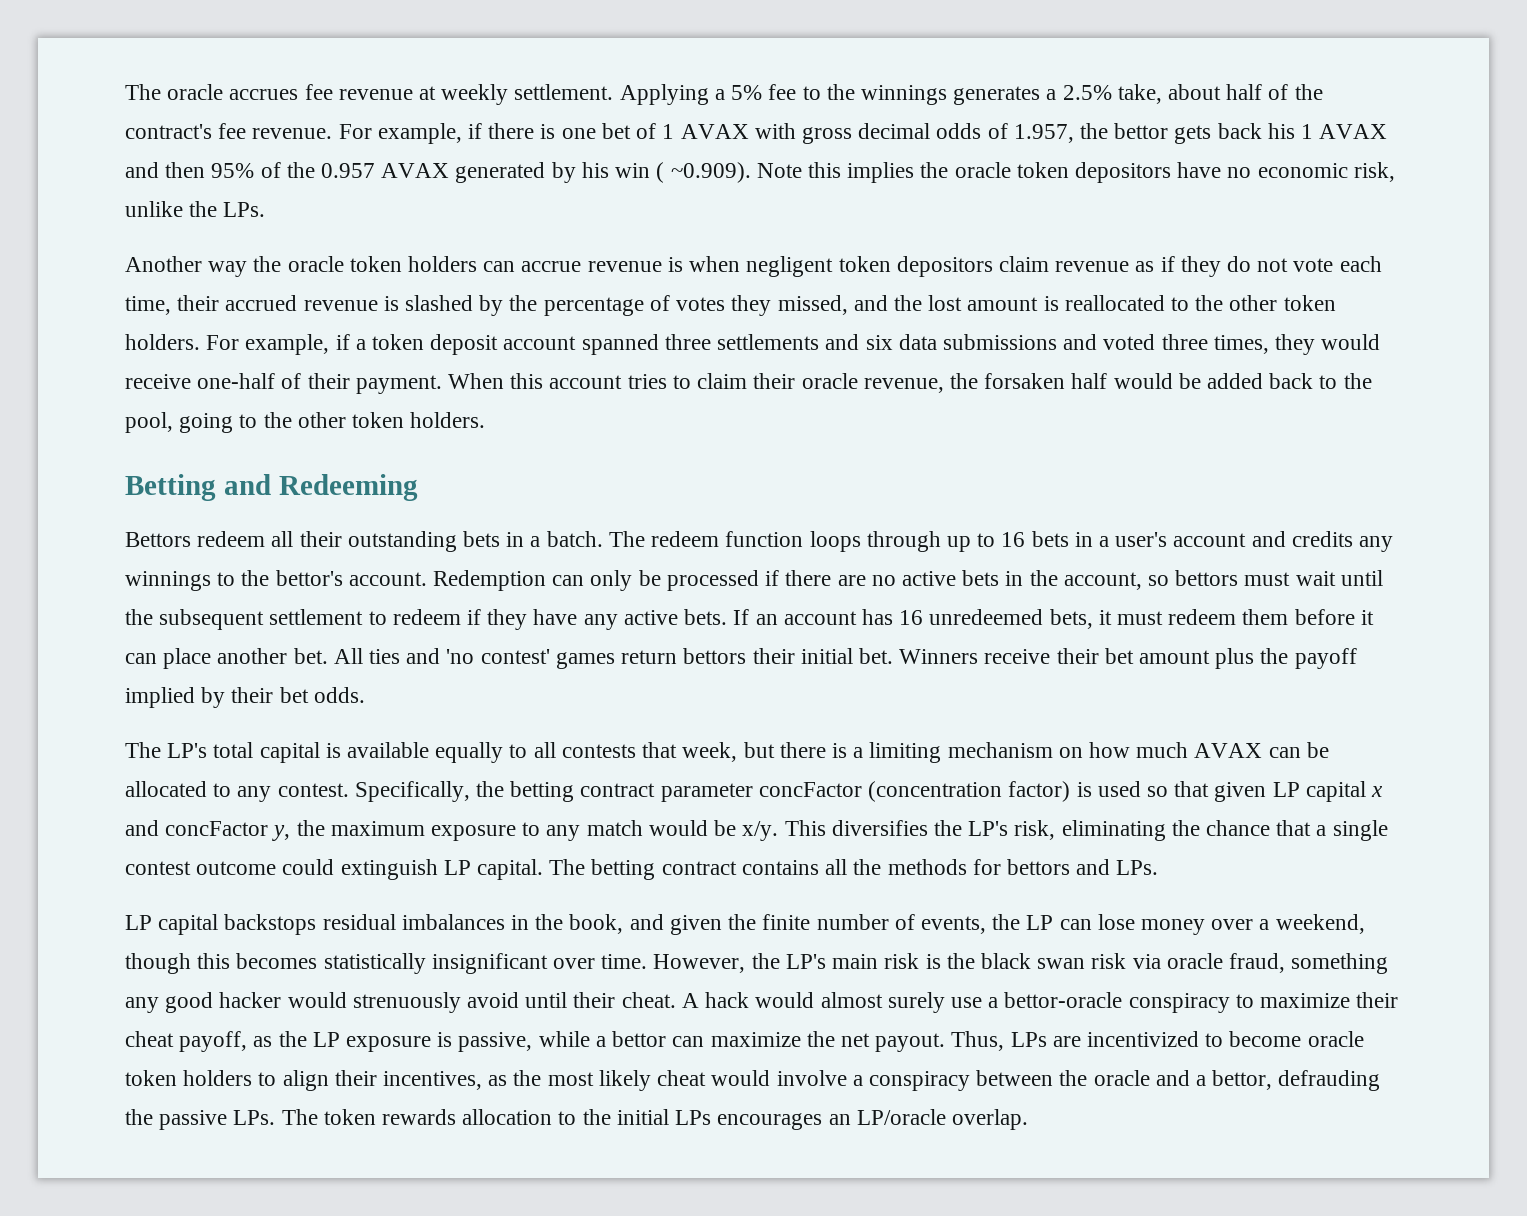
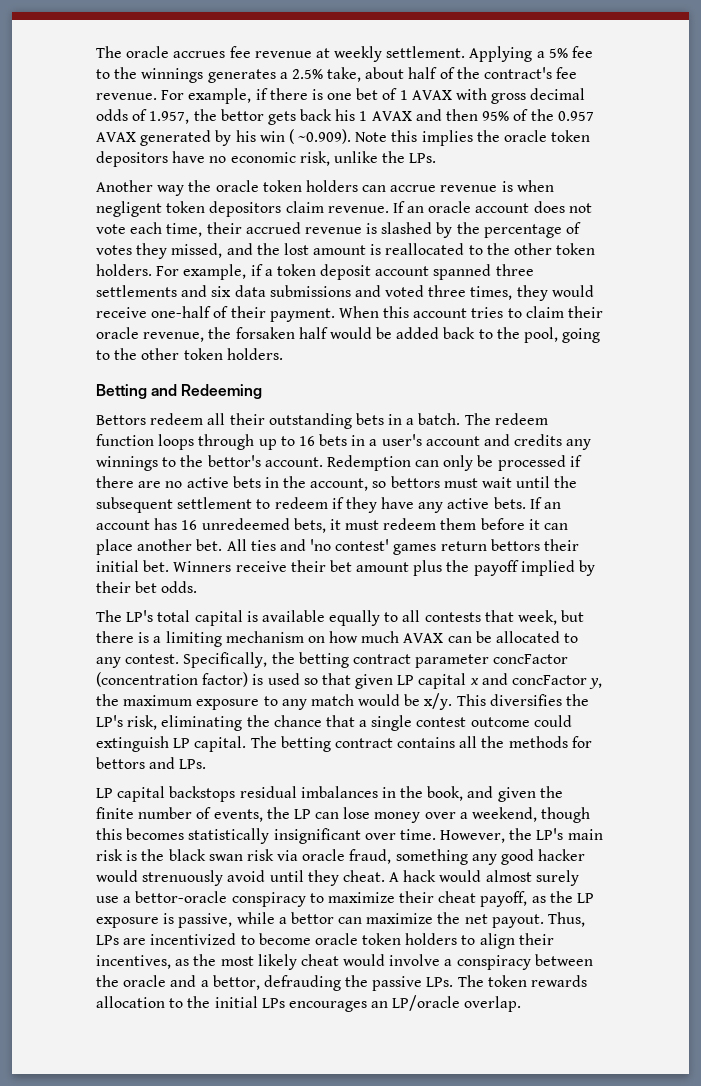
- Another way the oracle token holders can accrue revenue is when negligent token depositors claim revenue as if they do not vote each time, their accrued revenue is slashed by the percentage of votes they missed, and the lost amount is reallocated to the other token holders.
+ Another way the oracle token holders can accrue revenue is when negligent token depositors claim revenue. If an oracle account does not vote each time, their accrued revenue is slashed by the percentage of votes they missed, and the lost amount is reallocated to the other token holders.
- However, the LP's main risk is the black swan risk via oracle fraud, something any good hacker would strenuously avoid until their cheat.
+ However, the LP's main risk is the black swan risk via oracle fraud, something any good hacker would strenuously avoid until they cheat.

